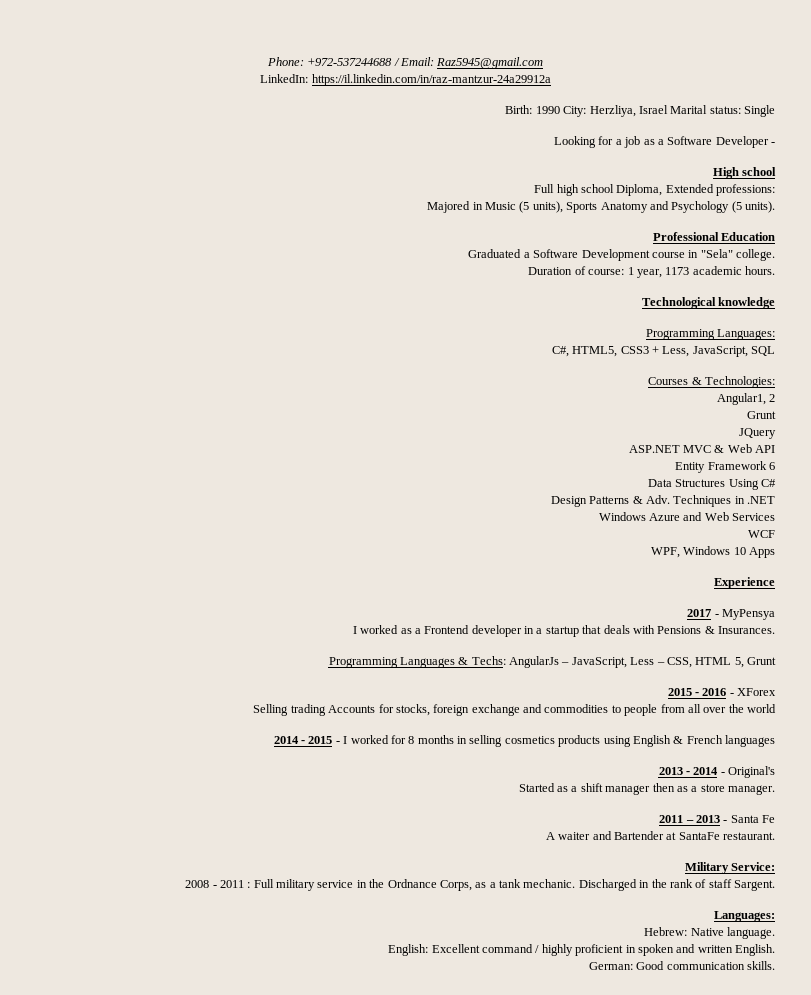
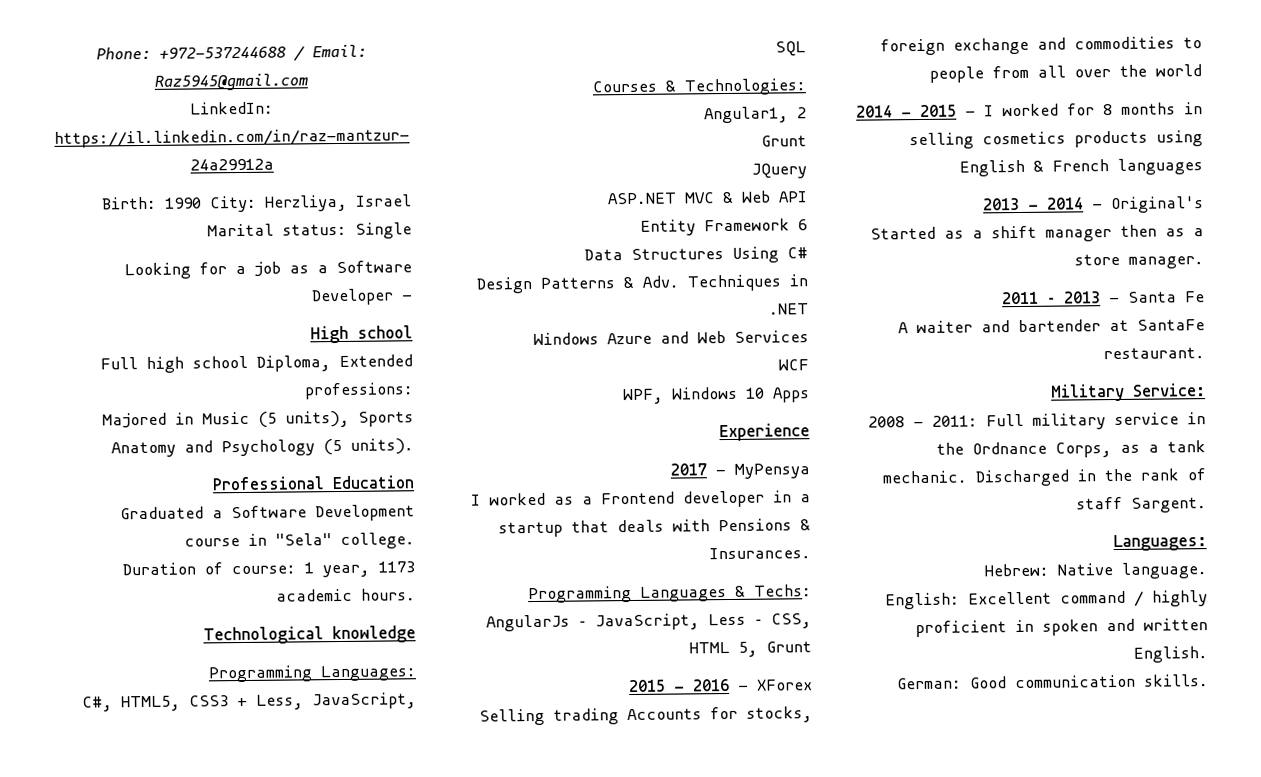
- A waiter and Bartender at SantaFe restaurant.
+ A waiter and bartender at SantaFe restaurant.
- 2008 - 2011 : Full military service in the Ordnance Corps, as a tank mechanic.
+ 2008 - 2011: Full military service in the Ordnance Corps, as a tank mechanic.

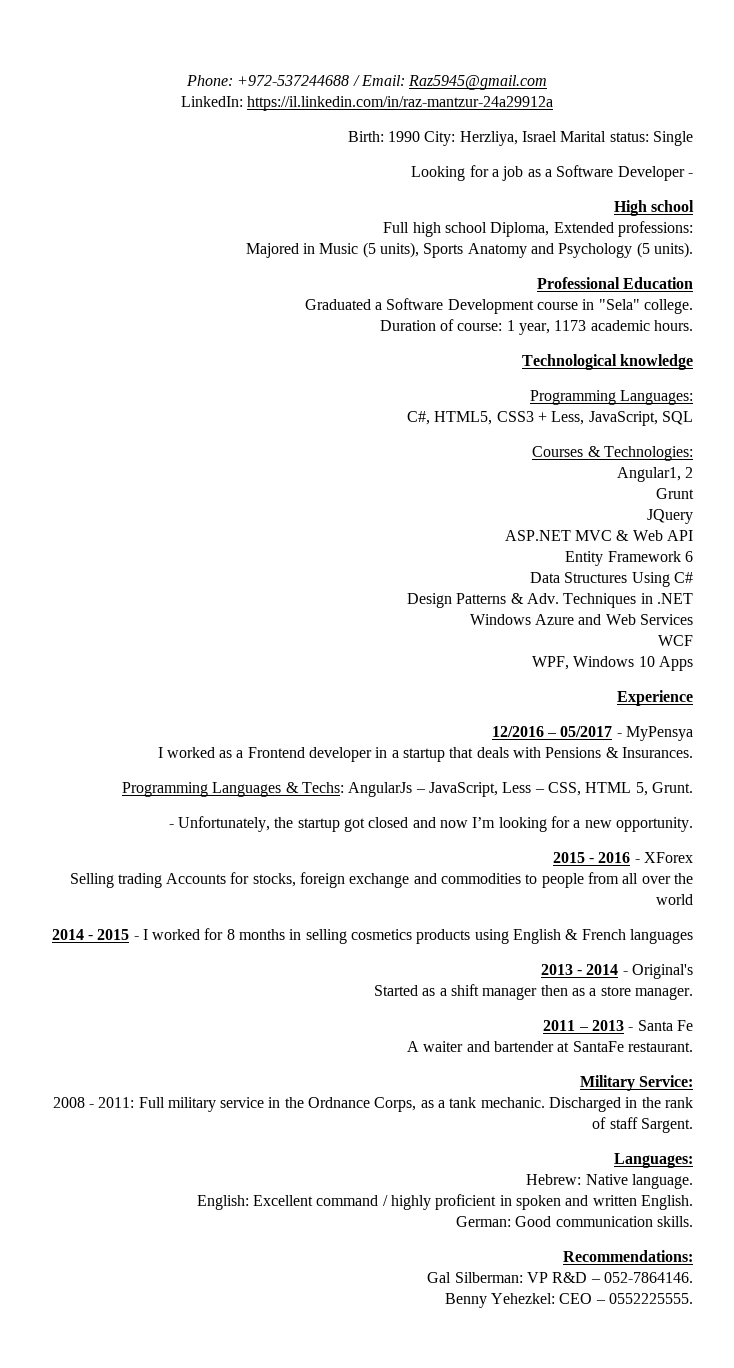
- 2017 - MyPensya
+ 12/2016 – 05/2017 - MyPensya
- Programming Languages & Techs: AngularJs – JavaScript, Less – CSS, HTML 5, Grunt
+ Programming Languages & Techs: AngularJs – JavaScript, Less – CSS, HTML 5, Grunt.
+ - Unfortunately, the startup got closed and now I’m looking for a new opportunity.
+ Recommendations:
+ Gal Silberman: VP R&D – 052-7864146.
+ Benny Yehezkel: CEO – 0552225555.

